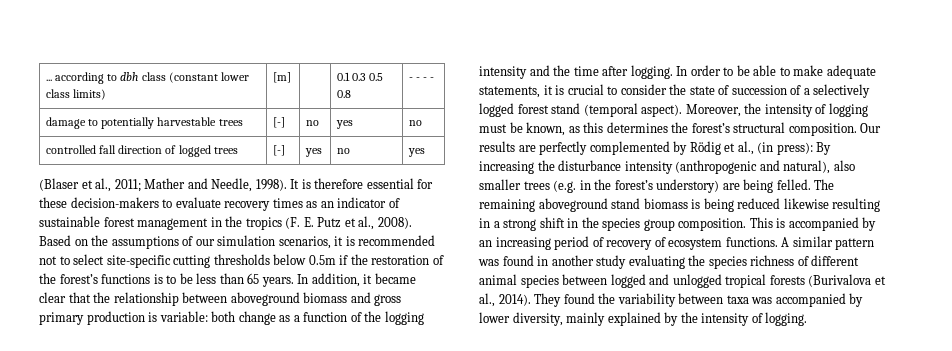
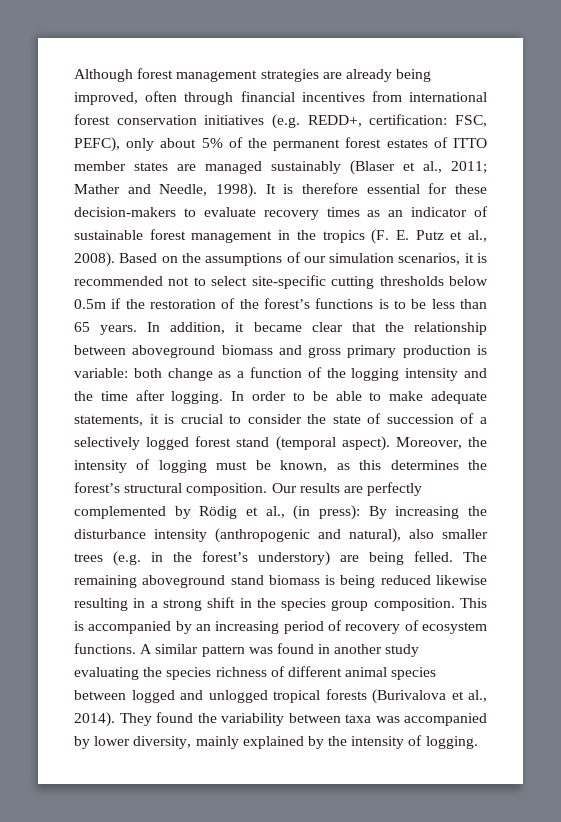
- ... according to dbh class (constant lower class limits) | [m] | | 0.1 0.3 0.5 0.8 | - - - -
- damage to potentially harvestable trees | [-] | no | yes | no
- controlled fall direction of logged trees | [-] | yes | no | yes
- (Blaser et al., 2011; Mather and Needle, 1998).
+ Although forest management strategies are already being improved, often through financial incentives from international forest conservation initiatives (e.g. REDD+, certification: FSC, PEFC), only about 5% of the permanent forest estates of ITTO member states are managed sustainably (Blaser et al., 2011; Mather and Needle, 1998).

